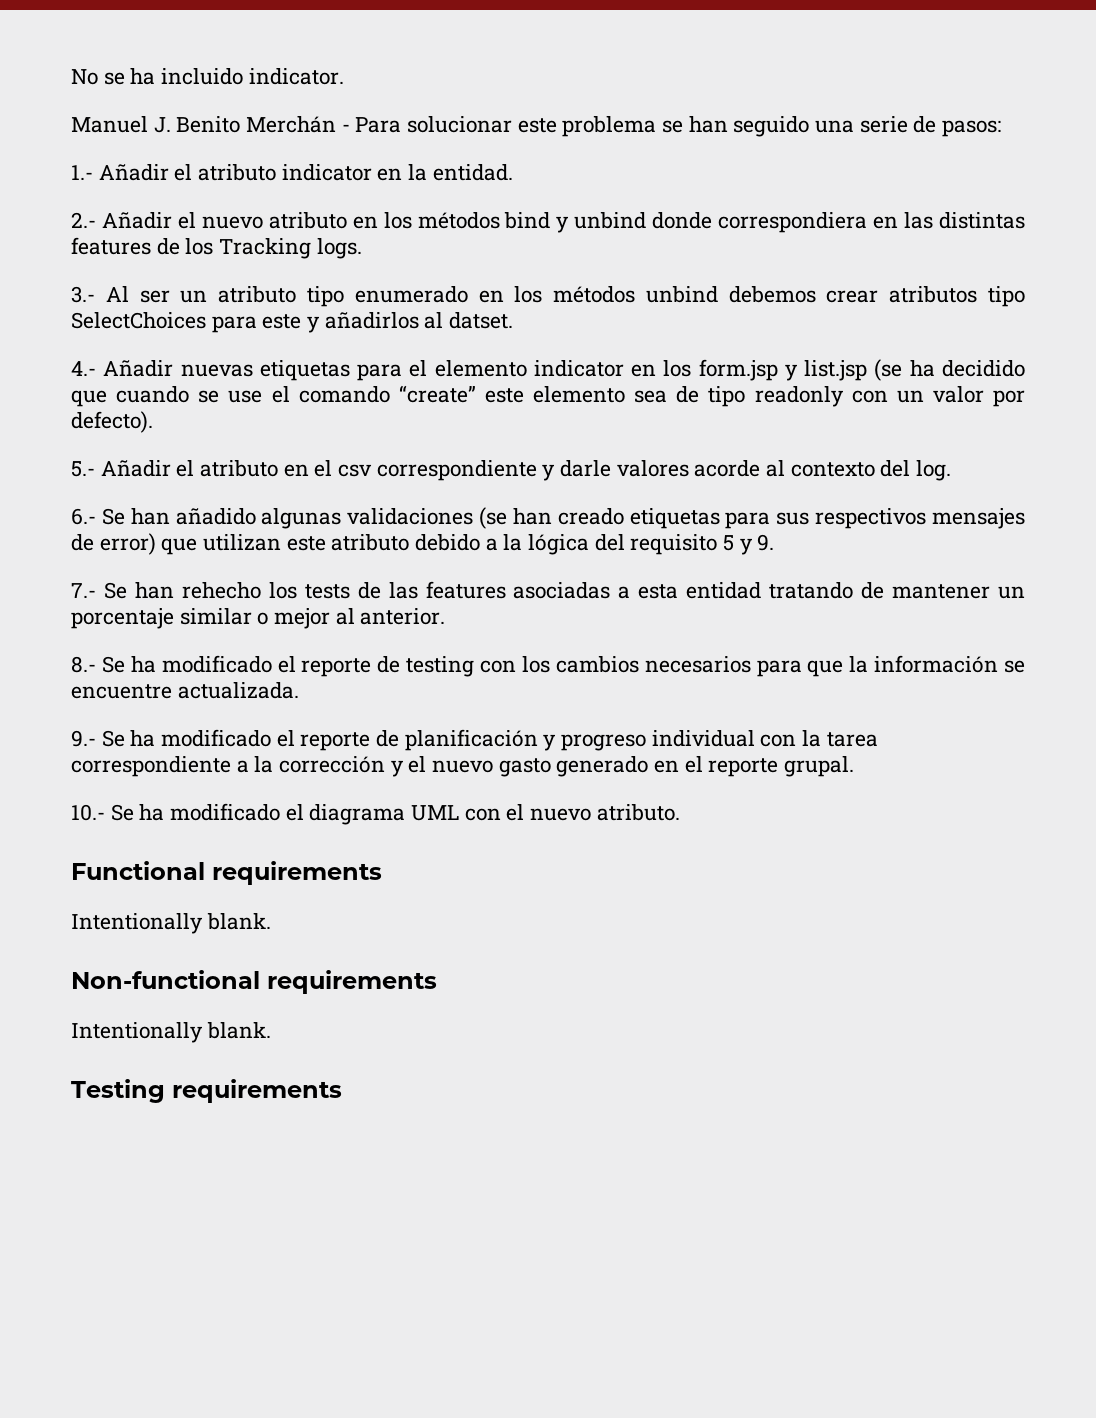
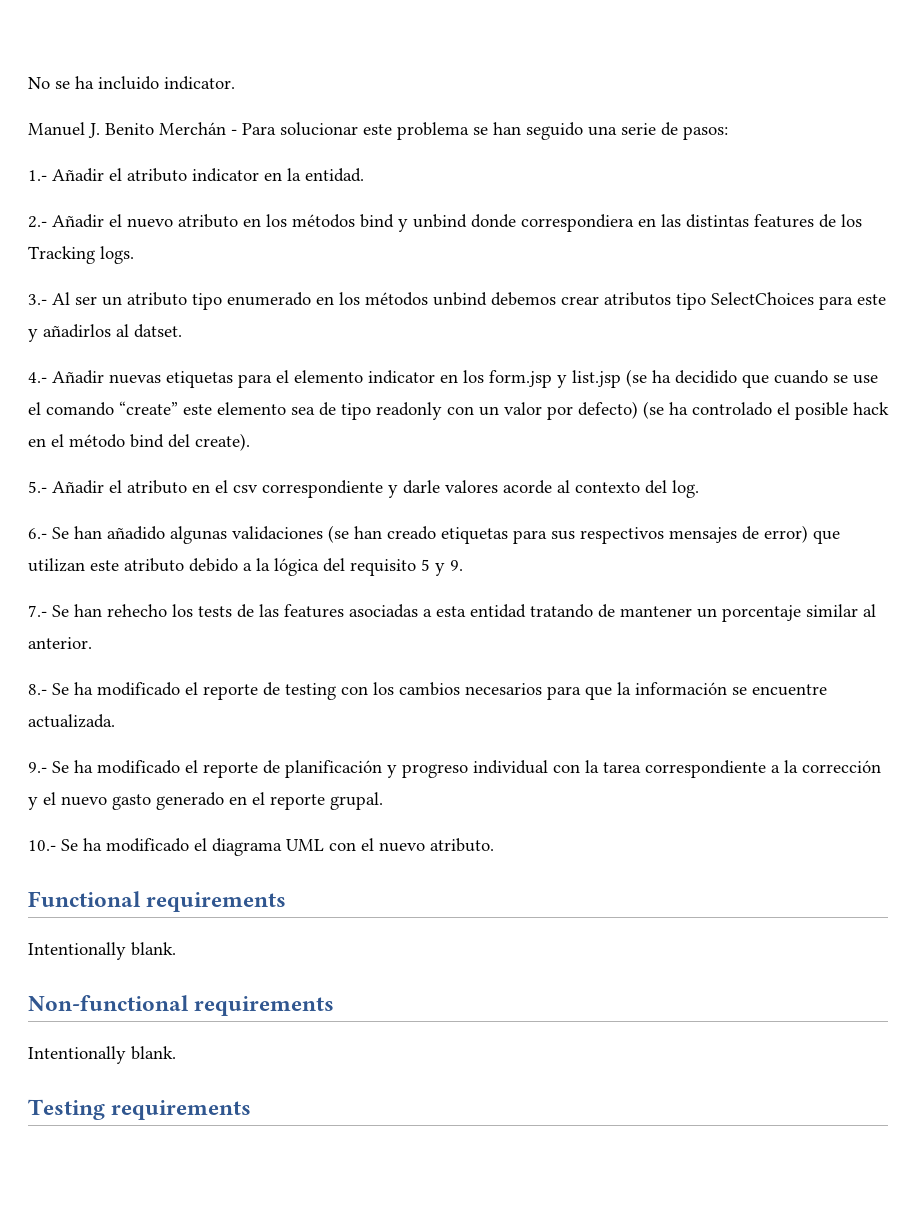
- 4.- Añadir nuevas etiquetas para el elemento indicator en los form.jsp y list.jsp (se ha decidido que cuando se use el comando “create” este elemento sea de tipo readonly con un valor por defecto).
+ 4.- Añadir nuevas etiquetas para el elemento indicator en los form.jsp y list.jsp (se ha decidido que cuando se use el comando “create” este elemento sea de tipo readonly con un valor por defecto) (se ha controlado el posible hack en el método bind del create).
- 7.- Se han rehecho los tests de las features asociadas a esta entidad tratando de mantener un porcentaje similar o mejor al anterior.
+ 7.- Se han rehecho los tests de las features asociadas a esta entidad tratando de mantener un porcentaje similar al anterior.

